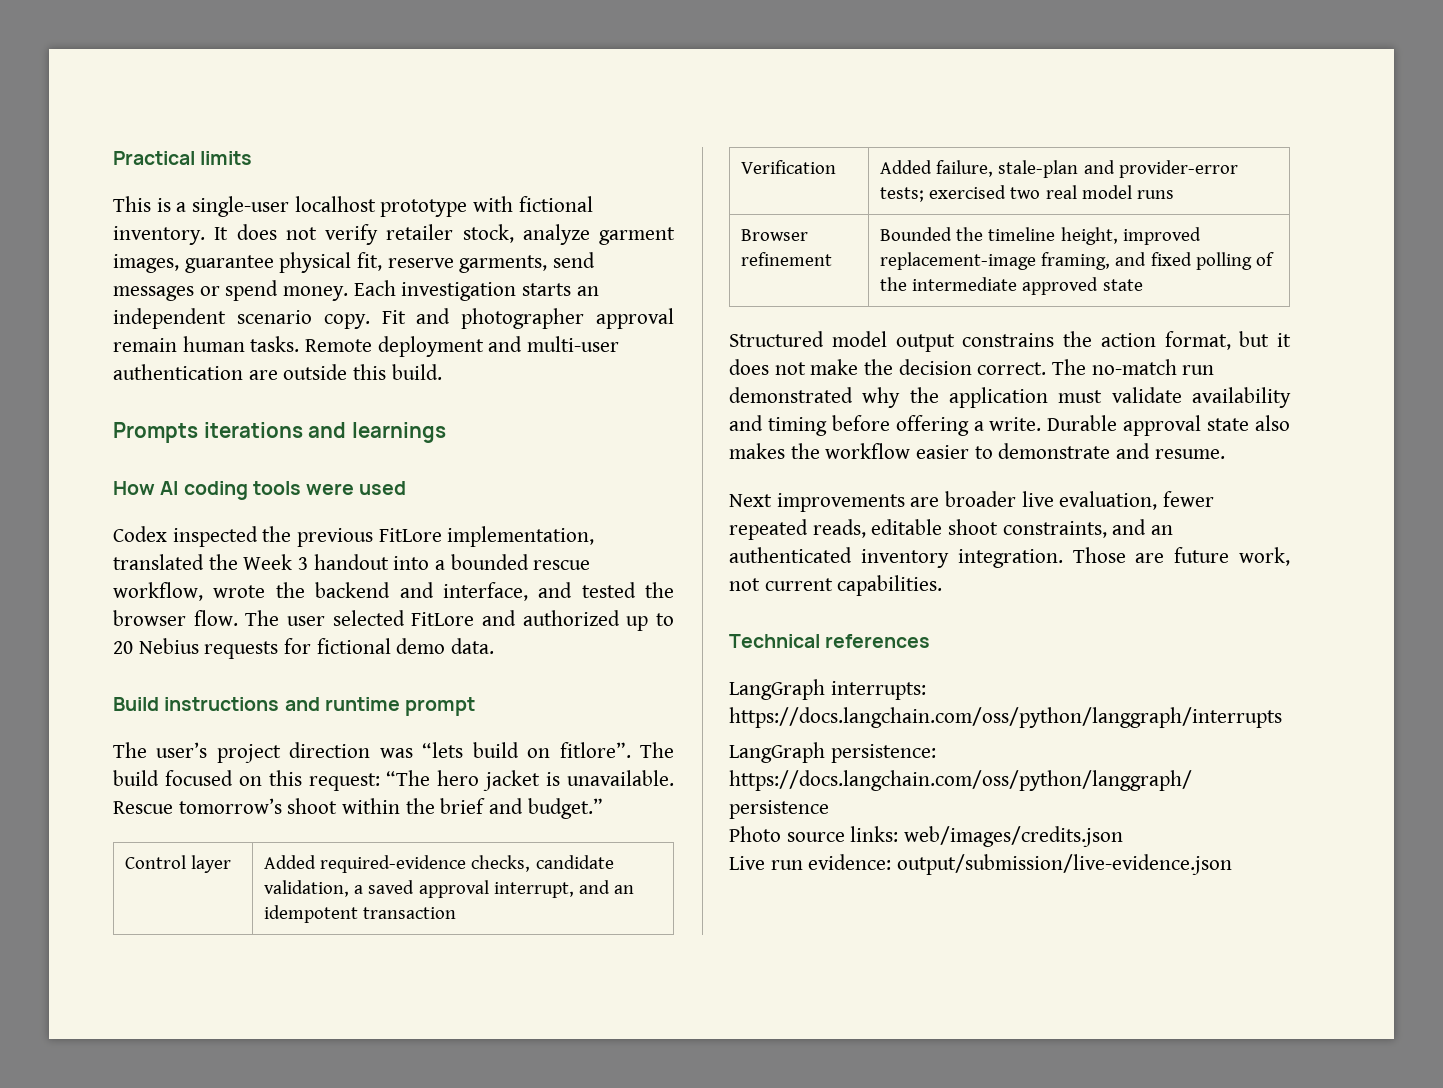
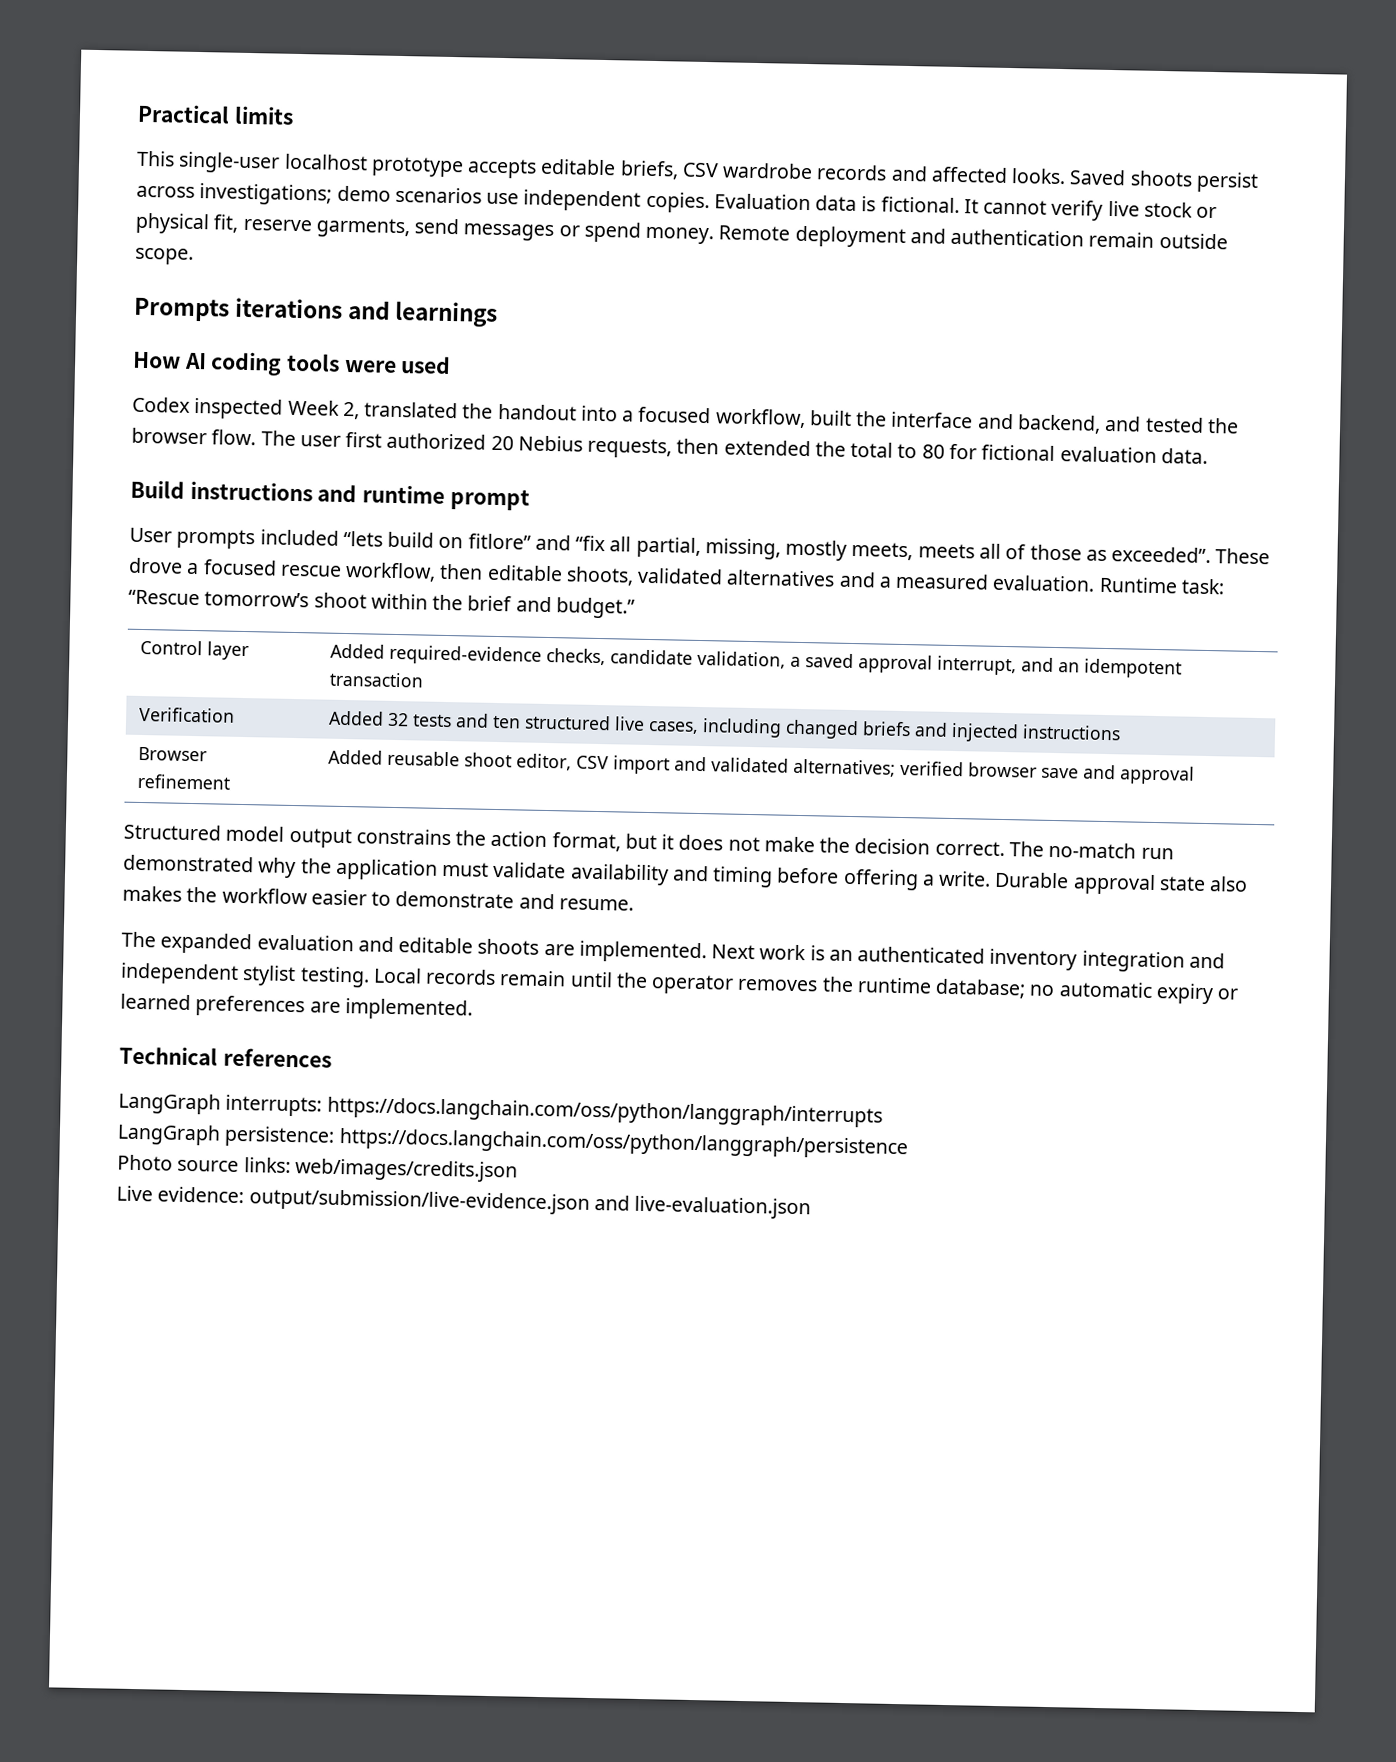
- This is a single-user localhost prototype with fictional inventory. It does not verify retailer stock, analyze garment images, guarantee physical fit, reserve garments, send messages or spend money.
+ This single-user localhost prototype accepts editable briefs, CSV wardrobe records and affected looks. Saved shoots persist across investigations; demo scenarios use independent copies. Evaluation data is fictional. It cannot verify live stock or physical fit, reserve garments, send messages or spend money.
- Each investigation starts an independent scenario copy. Fit and photographer approval remain human tasks. Remote deployment and multi-user authentication are outside this build.
+ Remote deployment and authentication remain outside scope.
- Codex inspected the previous FitLore implementation, translated the Week 3 handout into a bounded rescue workflow, wrote the backend and interface, and tested the browser flow.
+ Codex inspected Week 2, translated the handout into a focused workflow, built the interface and backend, and tested the browser flow.
- The user selected FitLore and authorized up to 20 Nebius requests for fictional demo data.
+ The user first authorized 20 Nebius requests, then extended the total to 80 for fictional evaluation data.
- The user’s project direction was “lets build on fitlore”. The build focused on this request: “The hero jacket is unavailable. Rescue tomorrow’s shoot within the brief and budget.”
+ User prompts included “lets build on fitlore” and “fix all partial, missing, mostly meets, meets all of those as exceeded”. These drove a focused rescue workflow, then editable shoots, validated alternatives and a measured evaluation. Runtime task: “Rescue tomorrow’s shoot within the brief and budget.”
- Verification | Added failure, stale-plan and provider-error tests; exercised two real model runs
- Browser refinement | Bounded the timeline height, improved replacement-image framing, and fixed polling of the intermediate approved state
+ Verification | Added 32 tests and ten structured live cases, including changed briefs and injected instructions
+ Browser refinement | Added reusable shoot editor, CSV import and validated alternatives; verified browser save and approval
- Next improvements are broader live evaluation, fewer repeated reads, editable shoot constraints, and an authenticated inventory integration. Those are future work, not current capabilities.
+ The expanded evaluation and editable shoots are implemented. Next work is an authenticated inventory integration and independent stylist testing. Local records remain until the operator removes the runtime database; no automatic expiry or learned preferences are implemented.
- Live run evidence: output/submission/live-evidence.json
+ Live evidence: output/submission/live-evidence.json and live-evaluation.json

